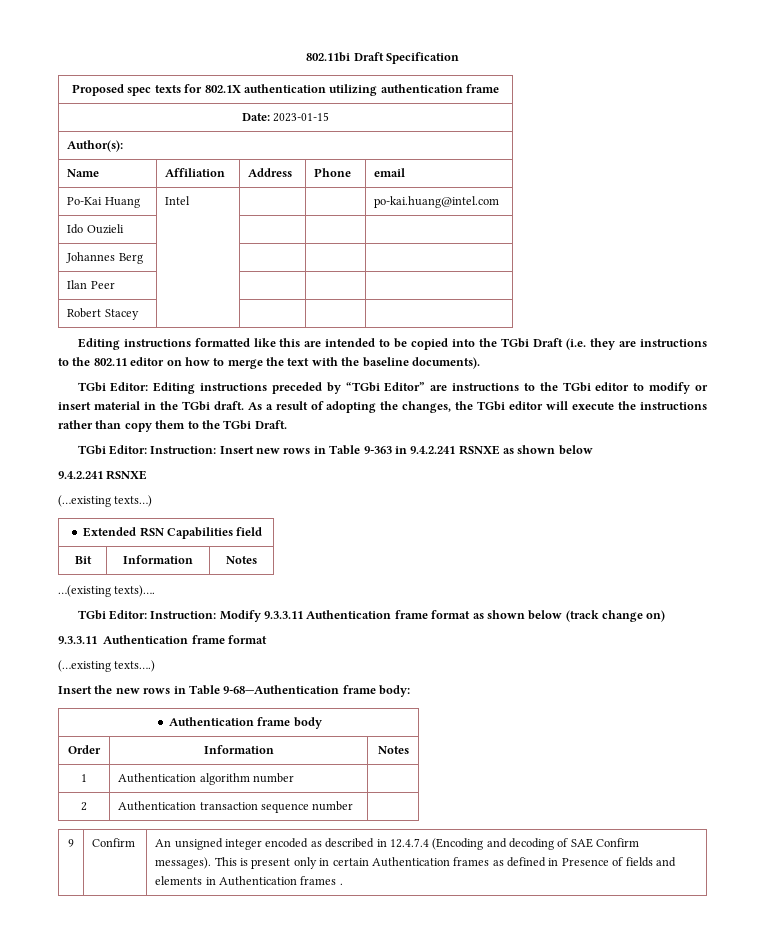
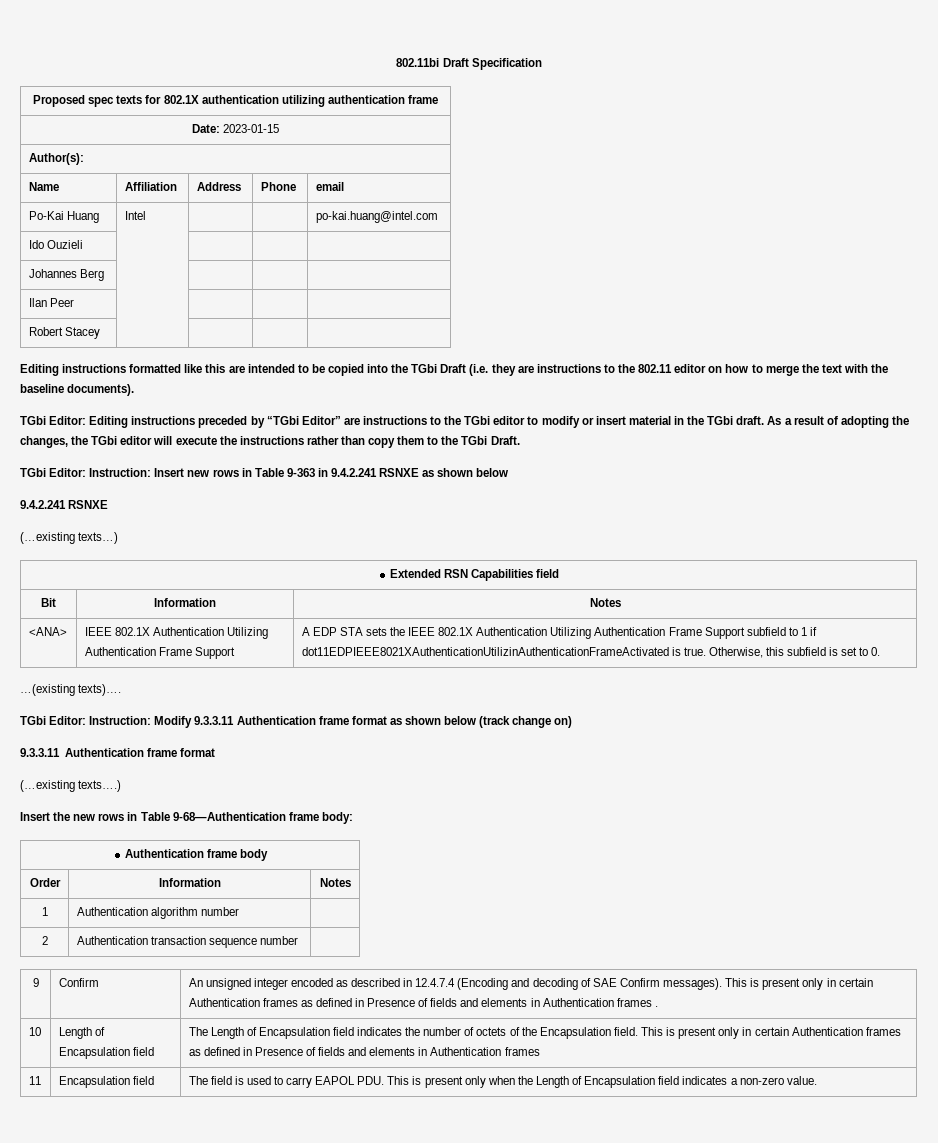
+ <ANA> | IEEE 802.1X Authentication Utilizing Authentication Frame Support | A EDP STA sets the IEEE 802.1X Authentication Utilizing Authentication Frame Support subfield to 1 if dot11EDPIEEE8021XAuthenticationUtilizinAuthenticationFrameActivated is true. Otherwise, this subfield is set to 0.
+ 10 | Length of Encapsulation field | The Length of Encapsulation field indicates the number of octets of the Encapsulation field. This is present only in certain Authentication frames as defined in Presence of fields and elements in Authentication frames
+ 11 | Encapsulation field | The field is used to carry EAPOL PDU. This is present only when the Length of Encapsulation field indicates a non-zero value.

